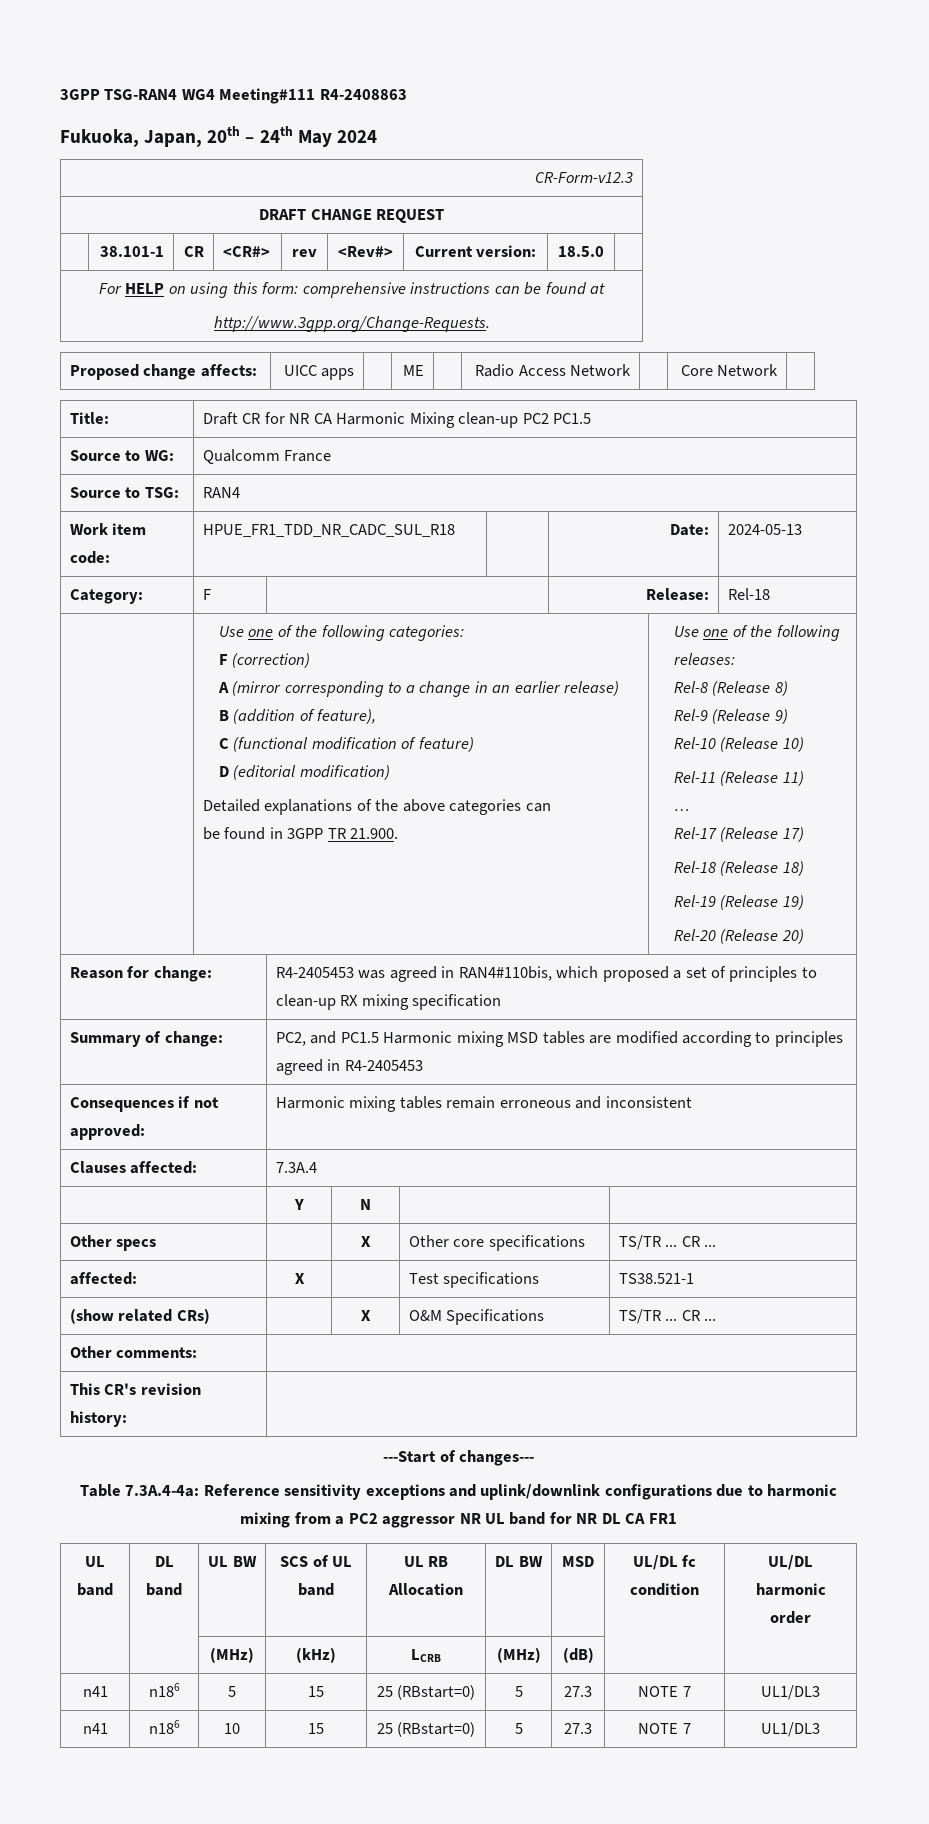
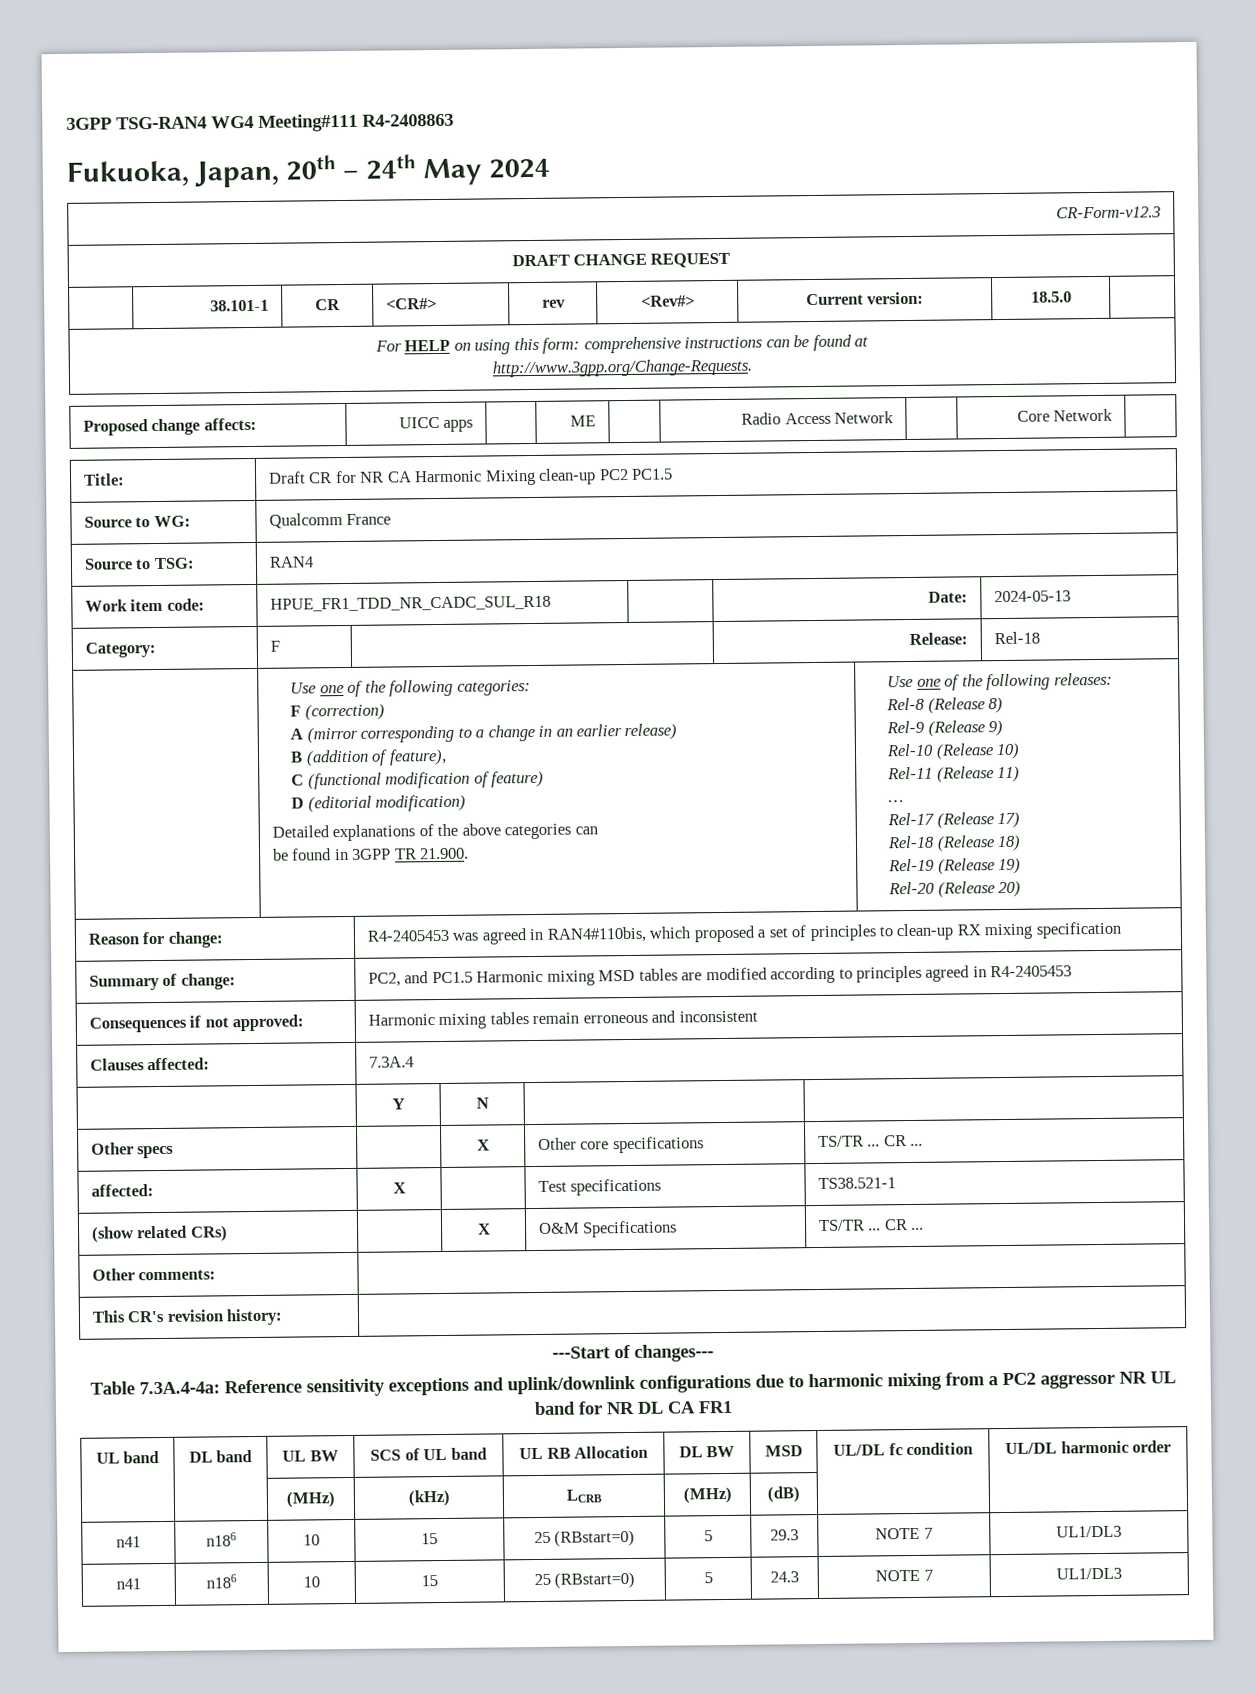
- n41 | n186 | 5 | 15 | 25 (RBstart=0) | 5 | 27.3 | NOTE 7 | UL1/DL3
+ n41 | n186 | 10 | 15 | 25 (RBstart=0) | 5 | 29.3 | NOTE 7 | UL1/DL3
- n41 | n186 | 10 | 15 | 25 (RBstart=0) | 5 | 27.3 | NOTE 7 | UL1/DL3
+ n41 | n186 | 10 | 15 | 25 (RBstart=0) | 5 | 24.3 | NOTE 7 | UL1/DL3

